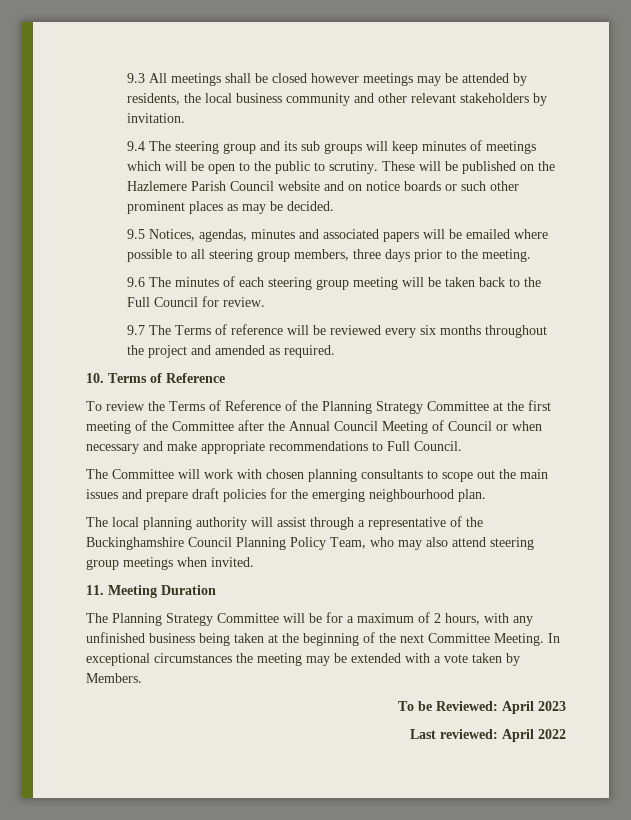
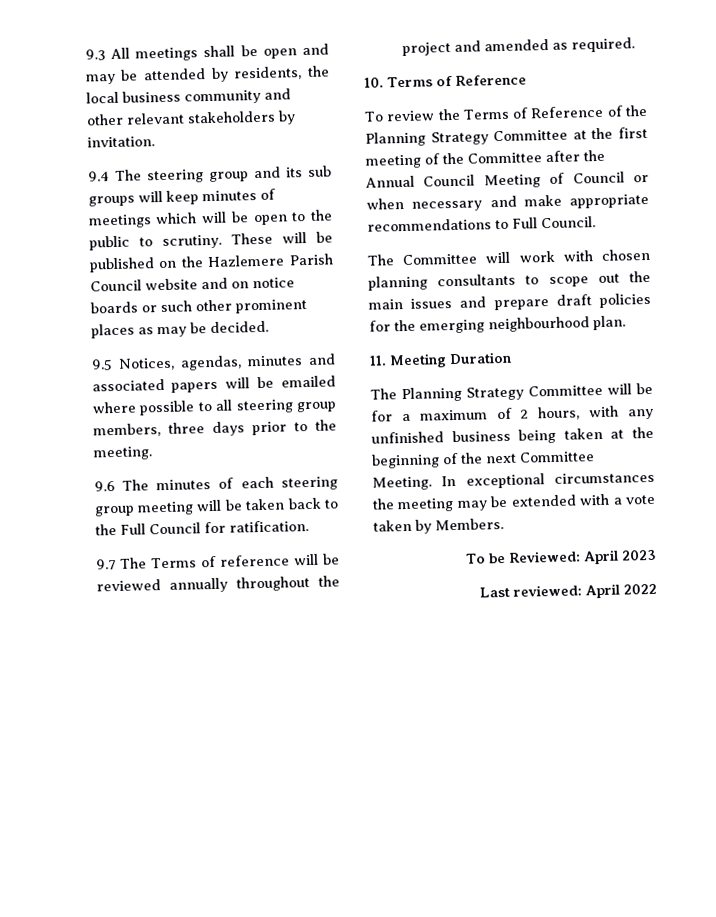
- 9.3 All meetings shall be closed however meetings may be attended by residents, the local business community and other relevant stakeholders by invitation.
+ 9.3 All meetings shall be open and may be attended by residents, the local business community and other relevant stakeholders by invitation.
- 9.6 The minutes of each steering group meeting will be taken back to the Full Council for review.
+ 9.6 The minutes of each steering group meeting will be taken back to the Full Council for ratification.
- 9.7 The Terms of reference will be reviewed every six months throughout the project and amended as required.
+ 9.7 The Terms of reference will be reviewed annually throughout the project and amended as required.
- The local planning authority will assist through a representative of the Buckinghamshire Council Planning Policy Team, who may also attend steering group meetings when invited.

